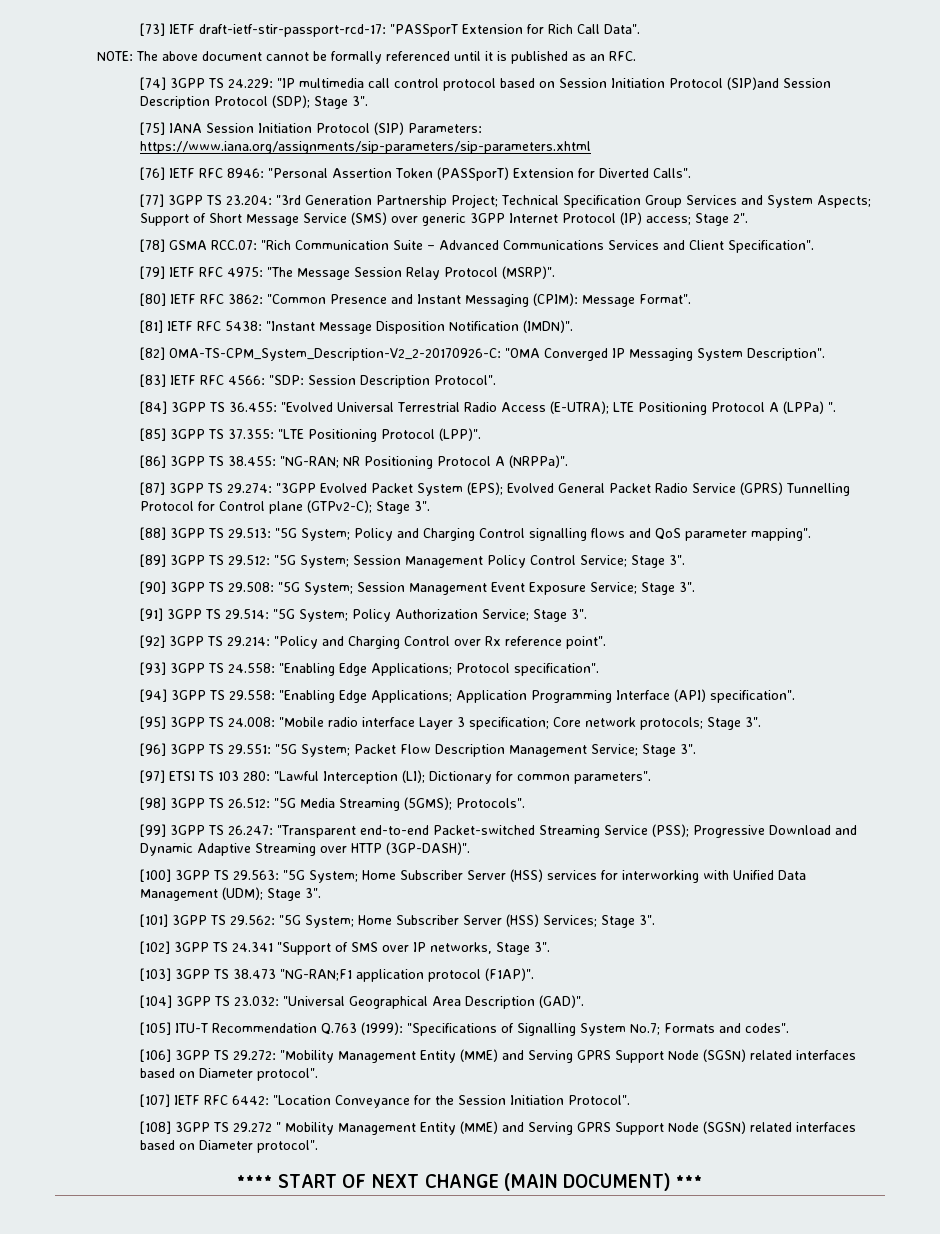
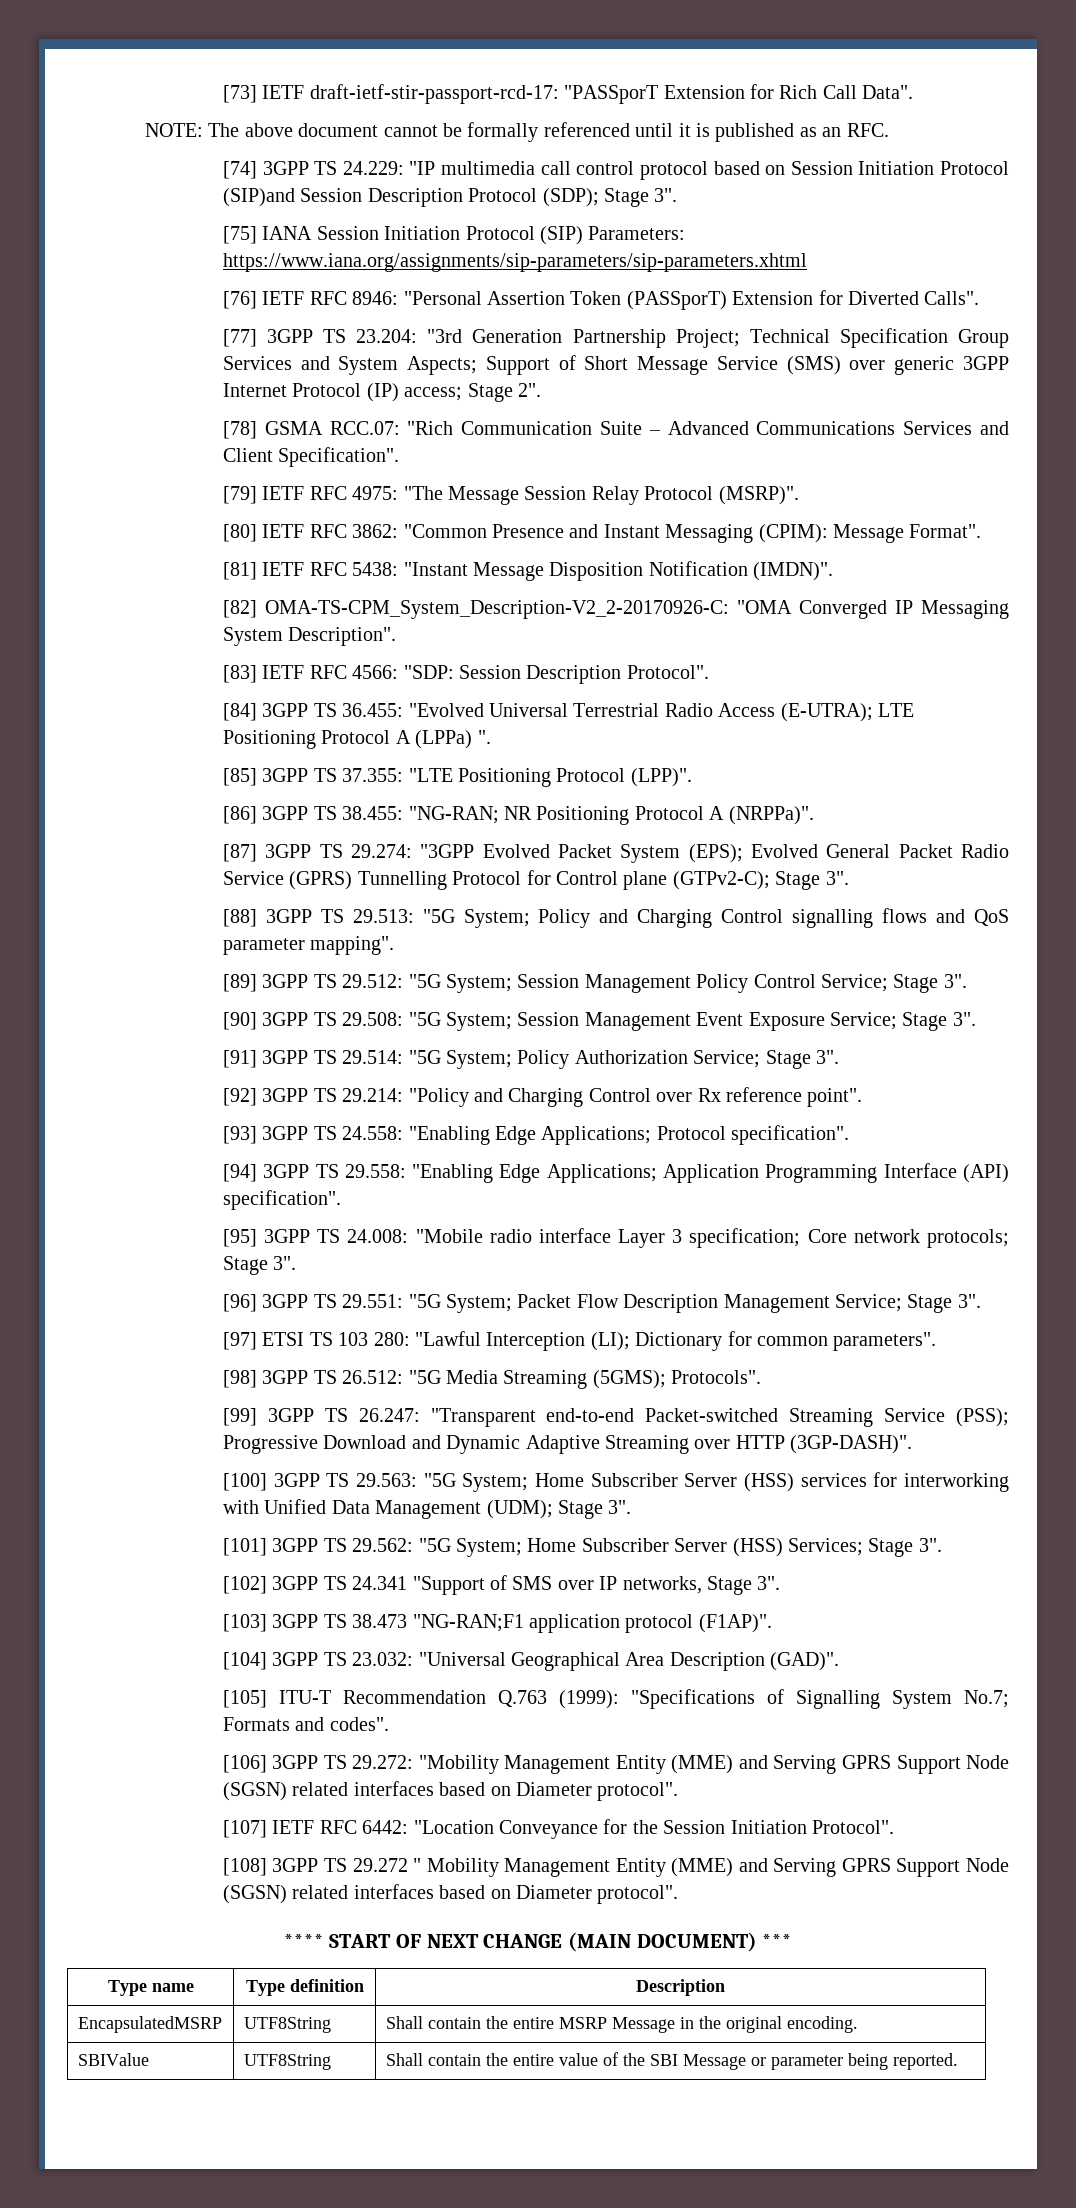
+ Type name | Type definition | Description
+ EncapsulatedMSRP | UTF8String | Shall contain the entire MSRP Message in the original encoding.
+ SBIValue | UTF8String | Shall contain the entire value of the SBI Message or parameter being reported.

